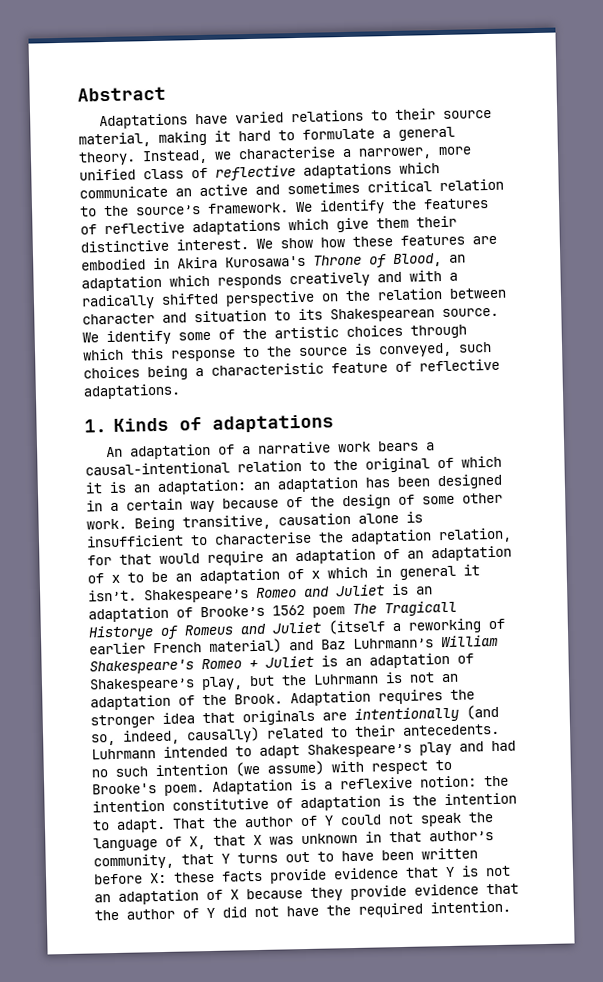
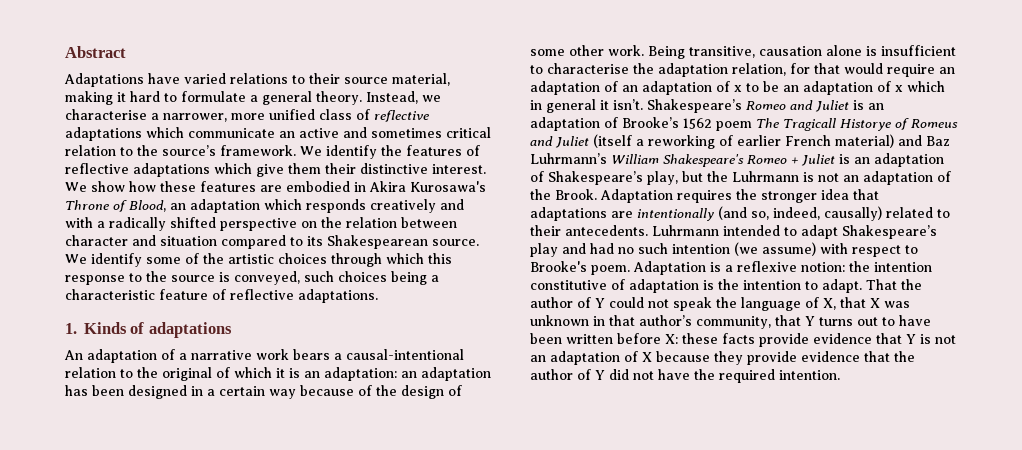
- We show how these features are embodied in Akira Kurosawa's Throne of Blood, an adaptation which responds creatively and with a radically shifted perspective on the relation between character and situation to its Shakespearean source.
+ We show how these features are embodied in Akira Kurosawa's Throne of Blood, an adaptation which responds creatively and with a radically shifted perspective on the relation between character and situation compared to its Shakespearean source.
- Adaptation requires the stronger idea that originals are intentionally (and so, indeed, causally) related to their antecedents.
+ Adaptation requires the stronger idea that adaptations are intentionally (and so, indeed, causally) related to their antecedents.

